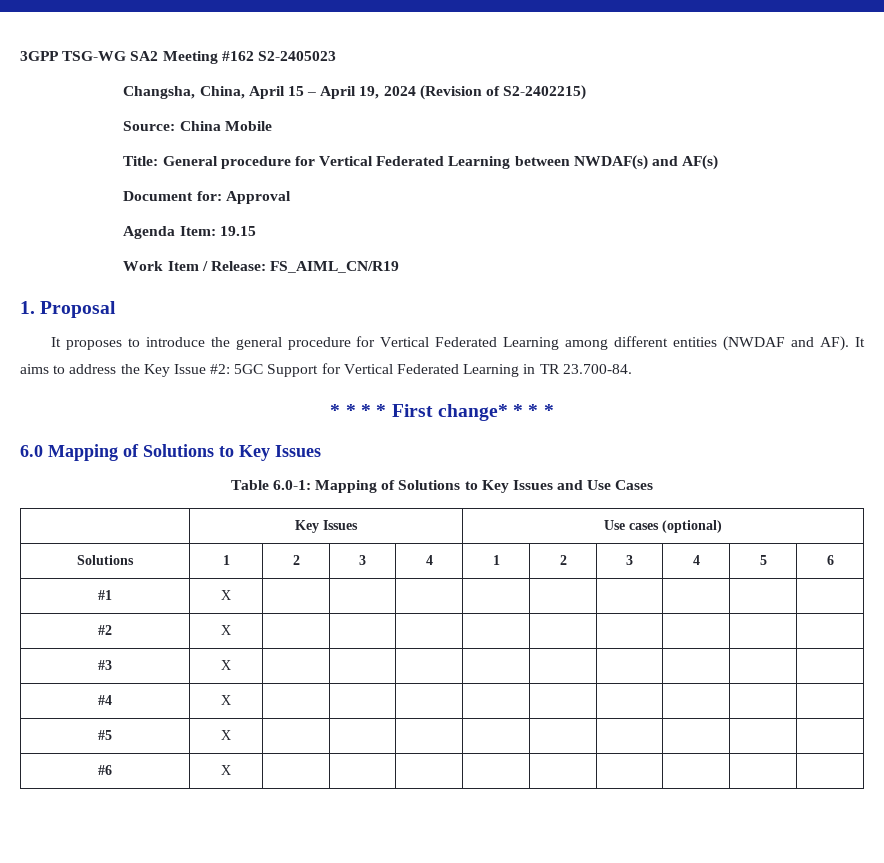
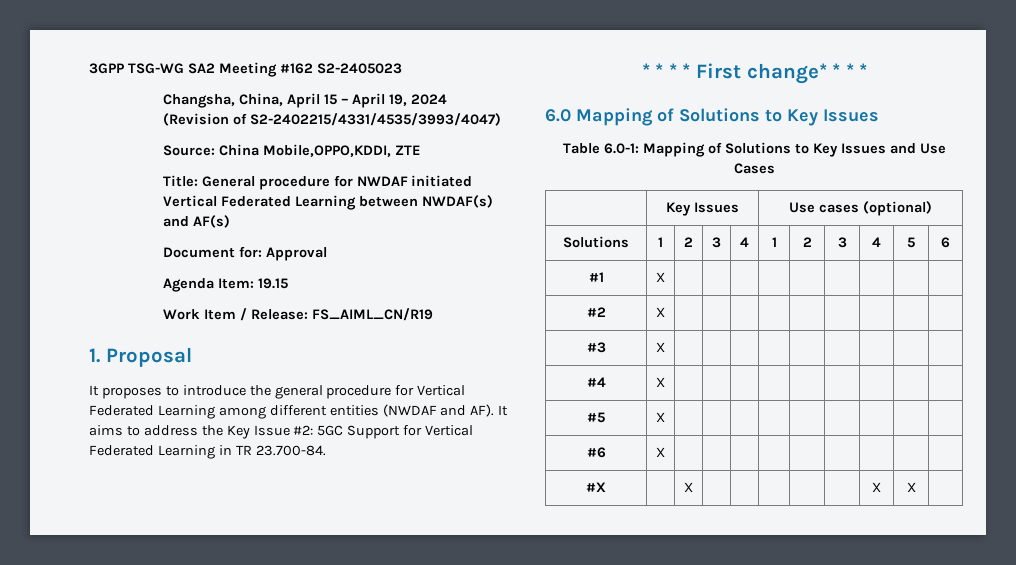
- Changsha, China, April 15 – April 19, 2024 (Revision of S2-2402215)
+ Changsha, China, April 15 – April 19, 2024 (Revision of S2-2402215/4331/4535/3993/4047)
- Source: China Mobile
+ Source: China Mobile,OPPO,KDDI, ZTE
- Title: General procedure for Vertical Federated Learning between NWDAF(s) and AF(s)
+ Title: General procedure for NWDAF initiated Vertical Federated Learning between NWDAF(s) and AF(s)
+ #X | | X | | | | | | X | X |

